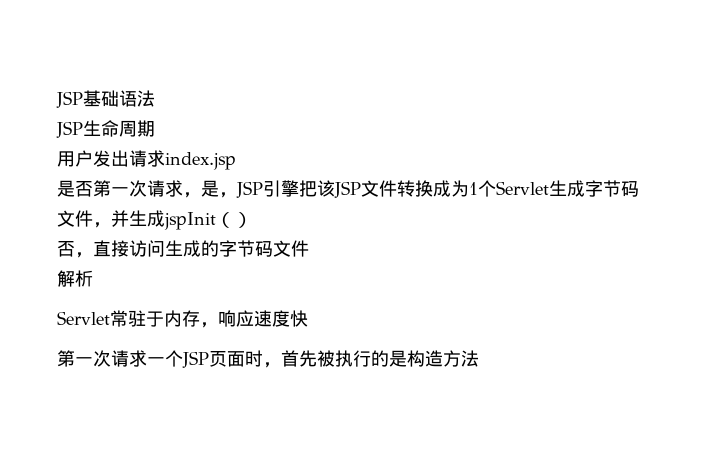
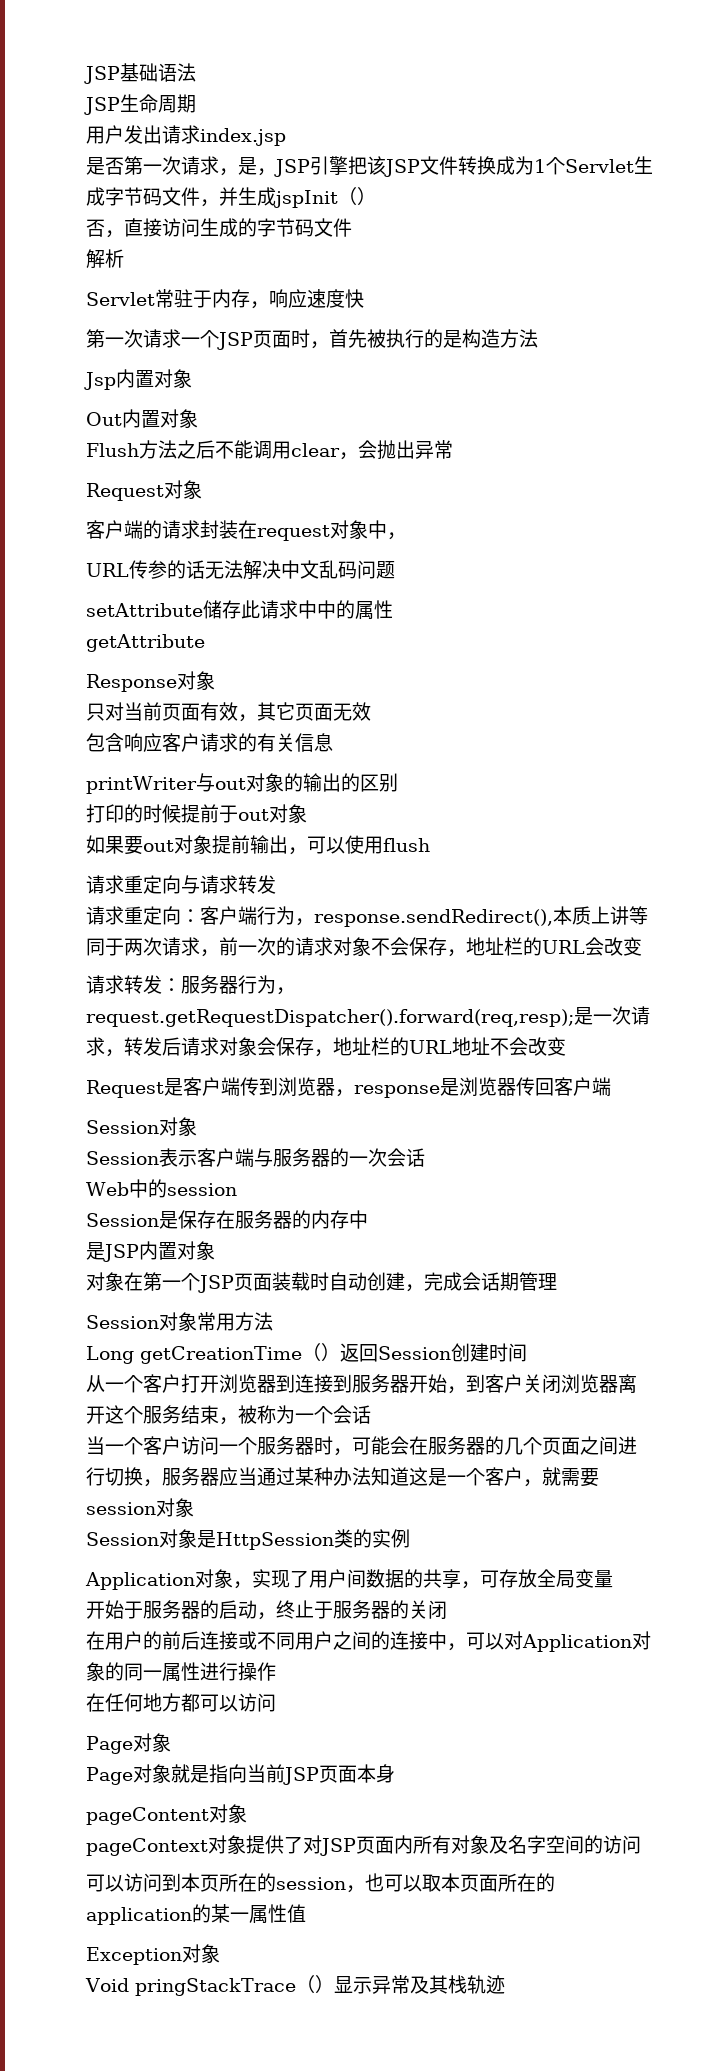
+ Jsp内置对象
+ Out内置对象
+ Flush方法之后不能调用clear，会抛出异常
+ Request对象
+ 客户端的请求封装在request对象中，
+ URL传参的话无法解决中文乱码问题
+ setAttribute储存此请求中中的属性
+ getAttribute
+ Response对象
+ 只对当前页面有效，其它页面无效
+ 包含响应客户请求的有关信息
+ printWriter与out对象的输出的区别
+ 打印的时候提前于out对象
+ 如果要out对象提前输出，可以使用flush
+ 请求重定向与请求转发
+ 请求重定向：客户端行为，response.sendRedirect(),本质上讲等同于两次请求，前一次的请求对象不会保存，地址栏的URL会改变
+ 请求转发：服务器行为，request.getRequestDispatcher().forward(req,resp);是一次请求，转发后请求对象会保存，地址栏的URL地址不会改变
+ Request是客户端传到浏览器，response是浏览器传回客户端
+ Session对象
+ Session表示客户端与服务器的一次会话
+ Web中的session
+ Session是保存在服务器的内存中
+ 是JSP内置对象
+ 对象在第一个JSP页面装载时自动创建，完成会话期管理
+ Session对象常用方法
+ Long getCreationTime（）返回Session创建时间
+ 从一个客户打开浏览器到连接到服务器开始，到客户关闭浏览器离开这个服务结束，被称为一个会话
+ 当一个客户访问一个服务器时，可能会在服务器的几个页面之间进行切换，服务器应当通过某种办法知道这是一个客户，就需要session对象
+ Session对象是HttpSession类的实例
+ Application对象，实现了用户间数据的共享，可存放全局变量
+ 开始于服务器的启动，终止于服务器的关闭
+ 在用户的前后连接或不同用户之间的连接中，可以对Application对象的同一属性进行操作
+ 在任何地方都可以访问
+ Page对象
+ Page对象就是指向当前JSP页面本身
+ pageContent对象
+ pageContext对象提供了对JSP页面内所有对象及名字空间的访问
+ 可以访问到本页所在的session，也可以取本页面所在的application的某一属性值
+ Exception对象
+ Void pringStackTrace（）显示异常及其栈轨迹

